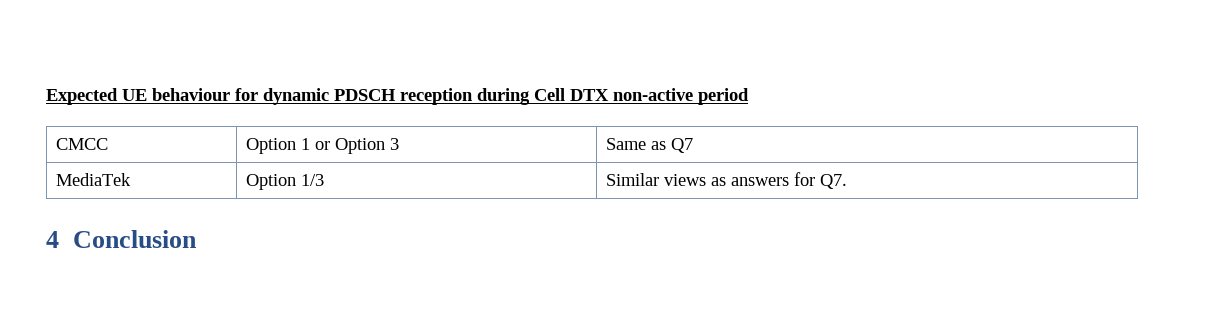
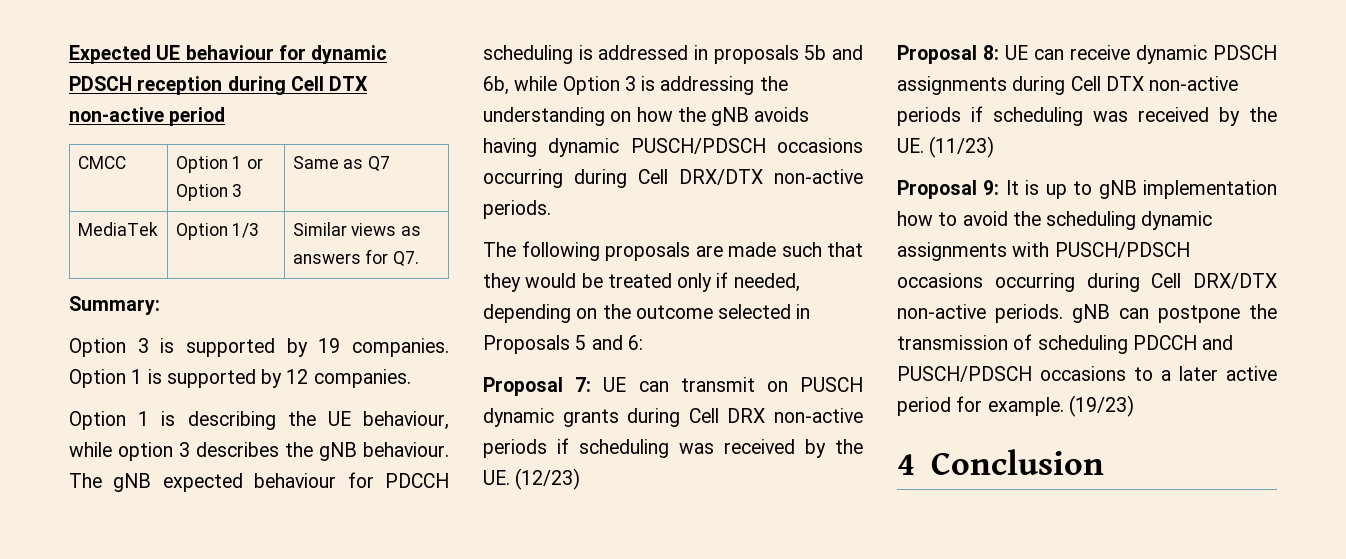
+ Summary:
+ Option 3 is supported by 19 companies. Option 1 is supported by 12 companies.
+ Option 1 is describing the UE behaviour, while option 3 describes the gNB behaviour. The gNB expected behaviour for PDCCH scheduling is addressed in proposals 5b and 6b, while Option 3 is addressing the understanding on how the gNB avoids having dynamic PUSCH/PDSCH occasions occurring during Cell DRX/DTX non-active periods.
+ The following proposals are made such that they would be treated only if needed, depending on the outcome selected in Proposals 5 and 6:
+ Proposal 7: UE can transmit on PUSCH dynamic grants during Cell DRX non-active periods if scheduling was received by the UE. (12/23)
+ Proposal 8: UE can receive dynamic PDSCH assignments during Cell DTX non-active periods if scheduling was received by the UE. (11/23)
+ Proposal 9: It is up to gNB implementation how to avoid the scheduling dynamic assignments with PUSCH/PDSCH occasions occurring during Cell DRX/DTX non-active periods. gNB can postpone the transmission of scheduling PDCCH and PUSCH/PDSCH occasions to a later active period for example. (19/23)

